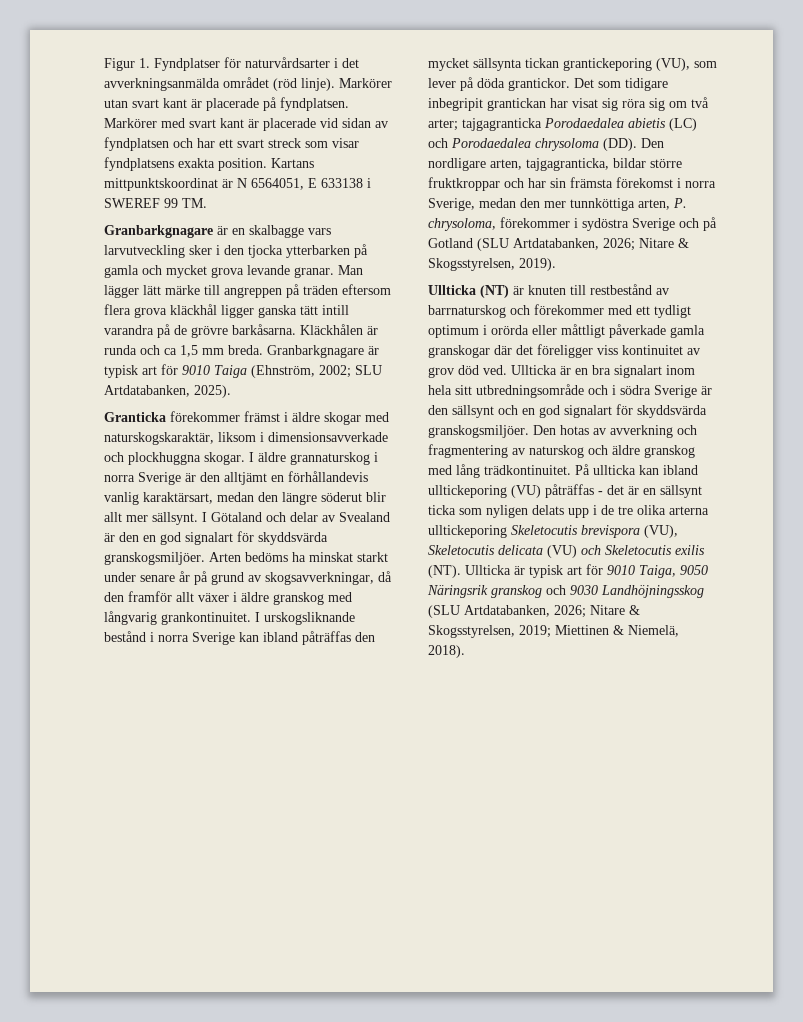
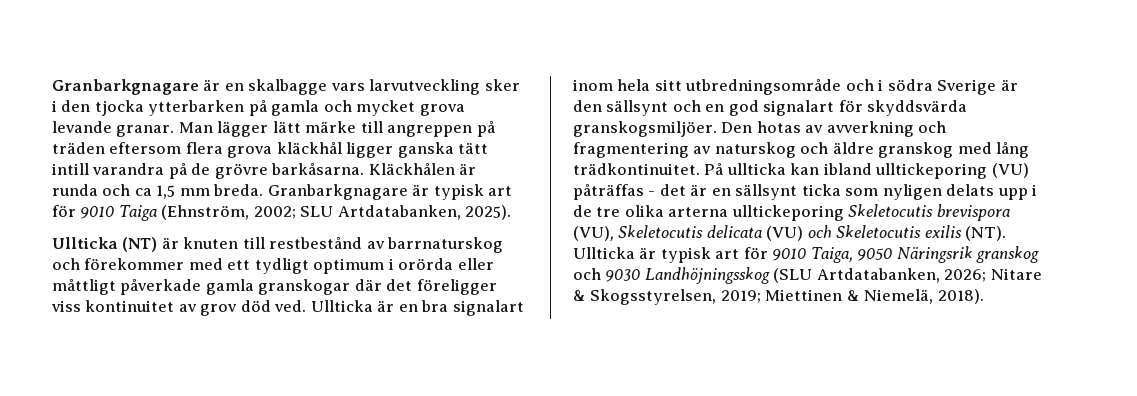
- Figur 1. Fyndplatser för naturvårdsarter i det avverkningsanmälda området (röd linje). Markörer utan svart kant är placerade på fyndplatsen. Markörer med svart kant är placerade vid sidan av fyndplatsen och har ett svart streck som visar fyndplatsens exakta position. Kartans mittpunktskoordinat är N 6564051, E 633138 i SWEREF 99 TM.
- Granticka förekommer främst i äldre skogar med naturskogskaraktär, liksom i dimensionsavverkade och plockhuggna skogar. I äldre grannaturskog i norra Sverige är den alltjämt en förhållandevis vanlig karaktärsart, medan den längre söderut blir allt mer sällsynt. I Götaland och delar av Svealand är den en god signalart för skyddsvärda granskogsmiljöer. Arten bedöms ha minskat starkt under senare år på grund av skogsavverkningar, då den framför allt växer i äldre granskog med långvarig grankontinuitet. I urskogsliknande bestånd i norra Sverige kan ibland påträffas den mycket sällsynta tickan grantickeporing (VU), som lever på döda grantickor. Det som tidigare inbegripit grantickan har visat sig röra sig om två arter; tajgagranticka Porodaedalea abietis (LC) och Porodaedalea chrysoloma (DD). Den nordligare arten, tajgagranticka, bildar större fruktkroppar och har sin främsta förekomst i norra Sverige, medan den mer tunnköttiga arten, P. chrysoloma, förekommer i sydöstra Sverige och på Gotland (SLU Artdatabanken, 2026; Nitare & Skogsstyrelsen, 2019).

